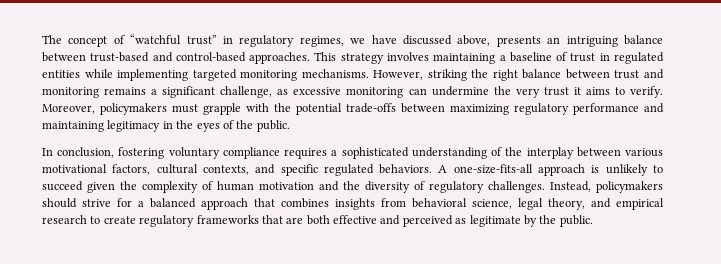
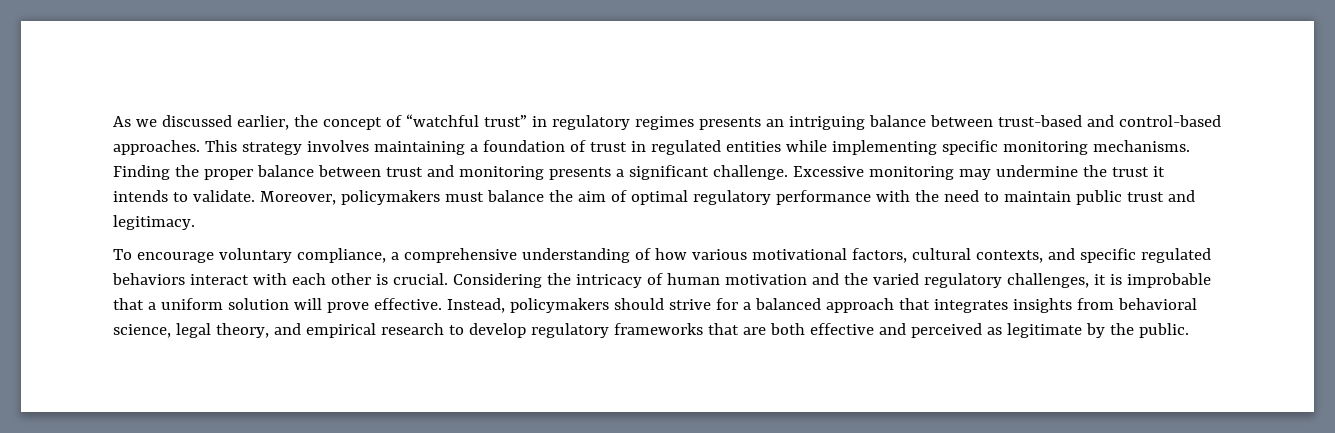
- The concept of “watchful trust” in regulatory regimes, we have discussed above, presents an intriguing balance between trust-based and control-based approaches.
+ As we discussed earlier, the concept of “watchful trust” in regulatory regimes presents an intriguing balance between trust-based and control-based approaches.
- This strategy involves maintaining a baseline of trust in regulated entities while implementing targeted monitoring mechanisms.
+ This strategy involves maintaining a foundation of trust in regulated entities while implementing specific monitoring mechanisms.
- However, striking the right balance between trust and monitoring remains a significant challenge, as excessive monitoring can undermine the very trust it aims to verify. Moreover, policymakers must grapple with the potential trade-offs between maximizing regulatory performance and maintaining legitimacy in the eyes of the public.
- In conclusion, fostering voluntary compliance requires a sophisticated understanding of the interplay between various motivational factors, cultural contexts, and specific regulated behaviors. A one-size-fits-all approach is unlikely to succeed given the complexity of human motivation and the diversity of regulatory challenges.
+ Finding the proper balance between trust and monitoring presents a significant challenge. Excessive monitoring may undermine the trust it intends to validate. Moreover, policymakers must balance the aim of optimal regulatory performance with the need to maintain public trust and legitimacy.
+ To encourage voluntary compliance, a comprehensive understanding of how various motivational factors, cultural contexts, and specific regulated behaviors interact with each other is crucial. Considering the intricacy of human motivation and the varied regulatory challenges, it is improbable that a uniform solution will prove effective.
- Instead, policymakers should strive for a balanced approach that combines insights from behavioral science, legal theory, and empirical research to create regulatory frameworks that are both effective and perceived as legitimate by the public.
+ Instead, policymakers should strive for a balanced approach that integrates insights from behavioral science, legal theory, and empirical research to develop regulatory frameworks that are both effective and perceived as legitimate by the public.

